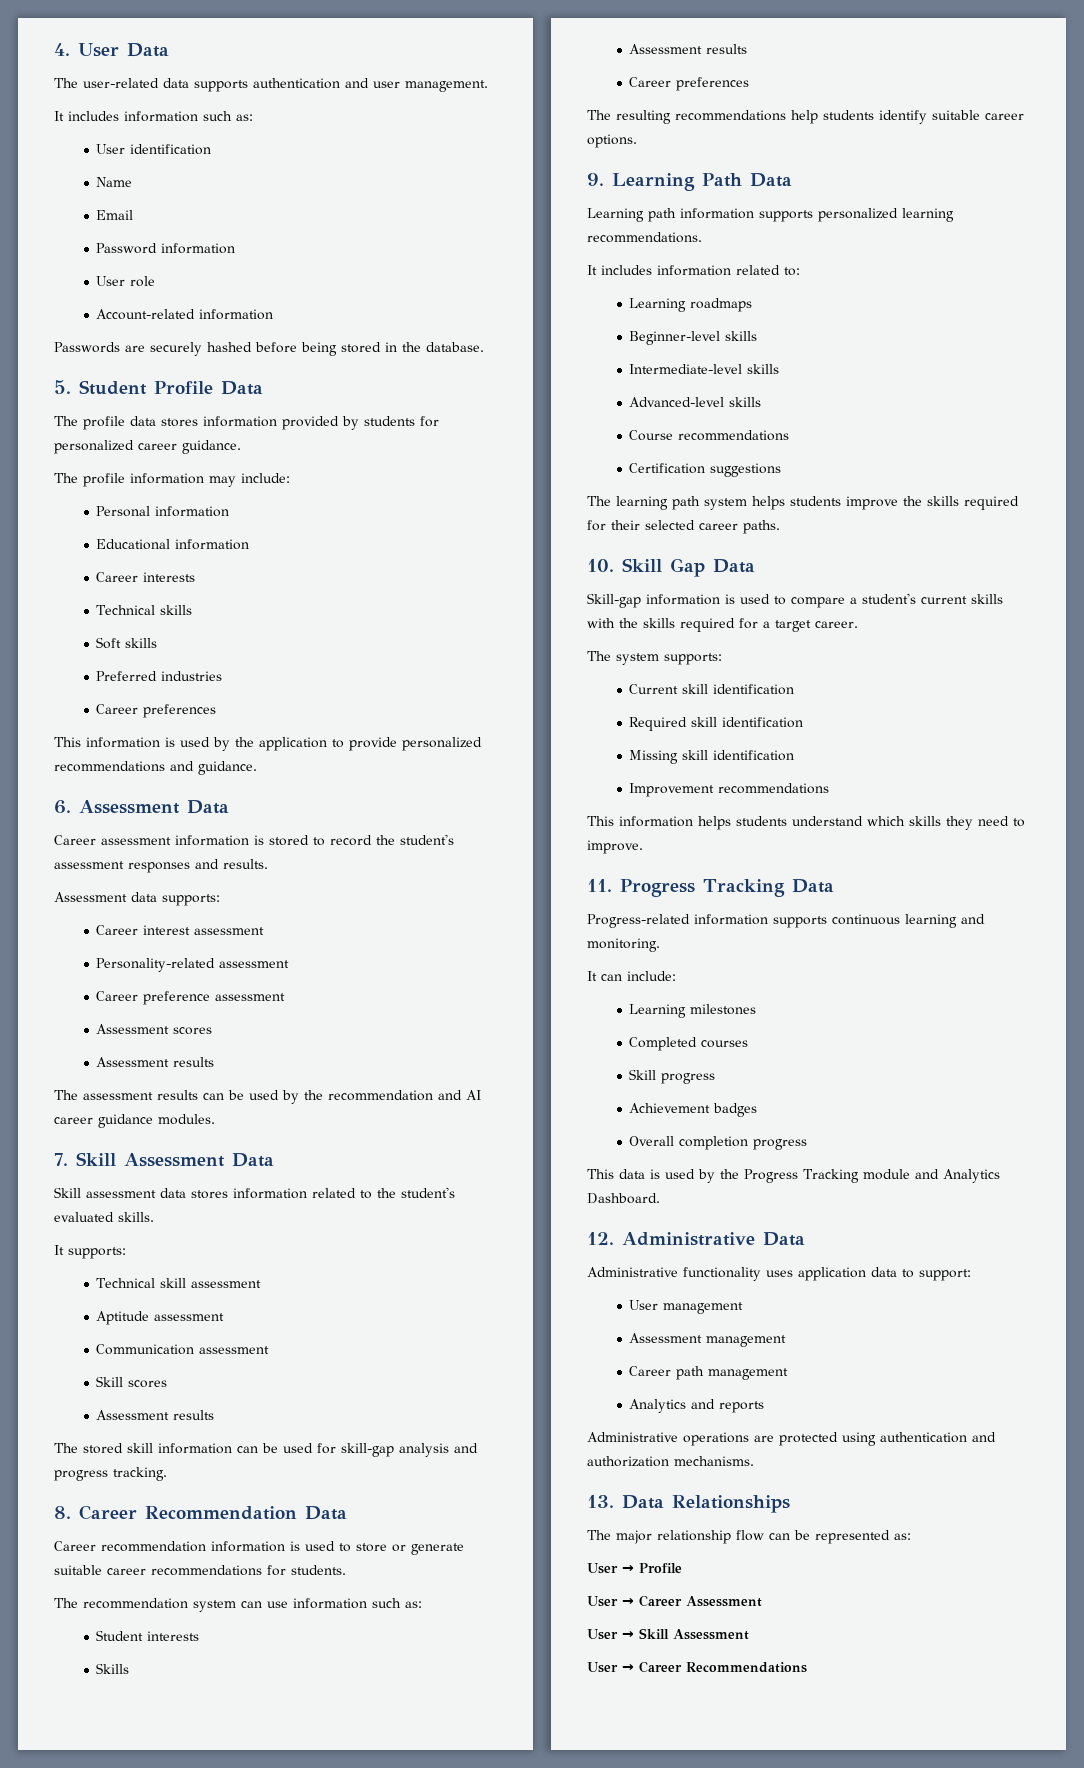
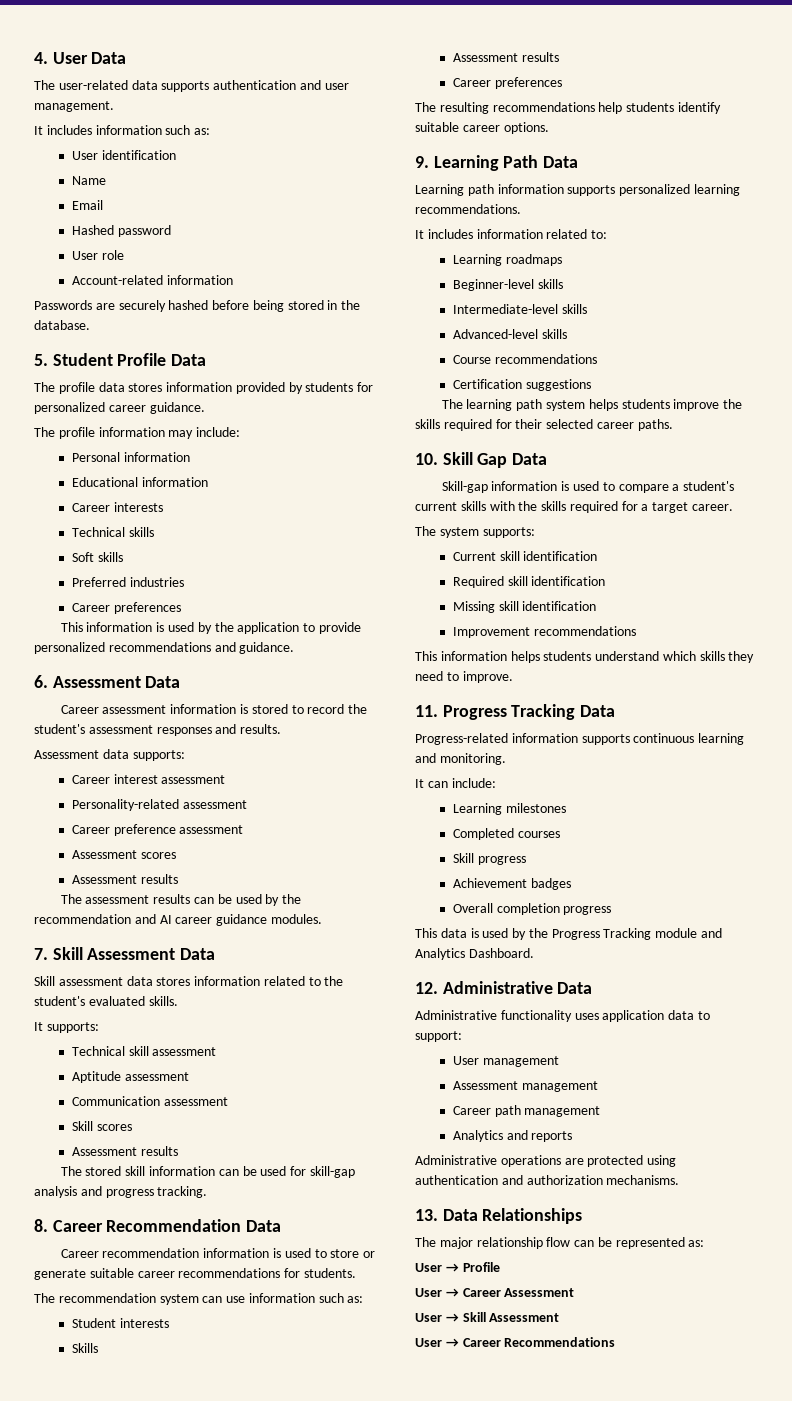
- Password information
+ Hashed password

